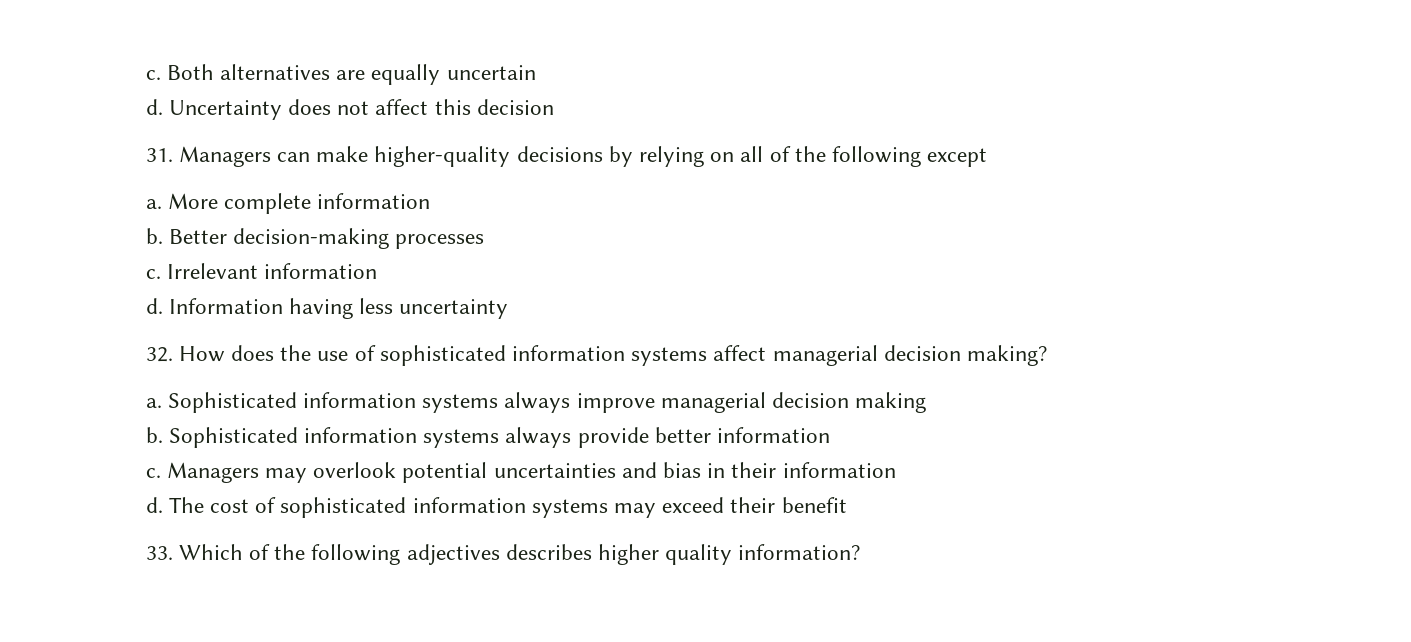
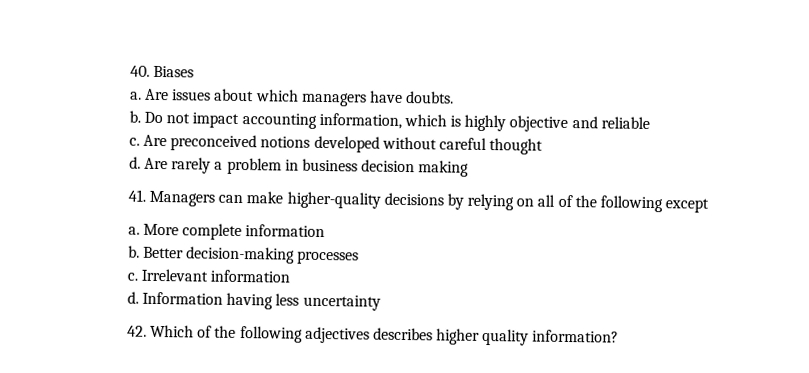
- c. Both alternatives are equally uncertain
- d. Uncertainty does not affect this decision
- 31. Managers can make higher-quality decisions by relying on all of the following except
+ 40. Biases
+ a. Are issues about which managers have doubts.
+ b. Do not impact accounting information, which is highly objective and reliable
+ c. Are preconceived notions developed without careful thought
+ d. Are rarely a problem in business decision making
+ 41. Managers can make higher-quality decisions by relying on all of the following except
- 32. How does the use of sophisticated information systems affect managerial decision making?
- a. Sophisticated information systems always improve managerial decision making
- b. Sophisticated information systems always provide better information
- c. Managers may overlook potential uncertainties and bias in their information
- d. The cost of sophisticated information systems may exceed their benefit
- 33. Which of the following adjectives describes higher quality information?
+ 42. Which of the following adjectives describes higher quality information?

